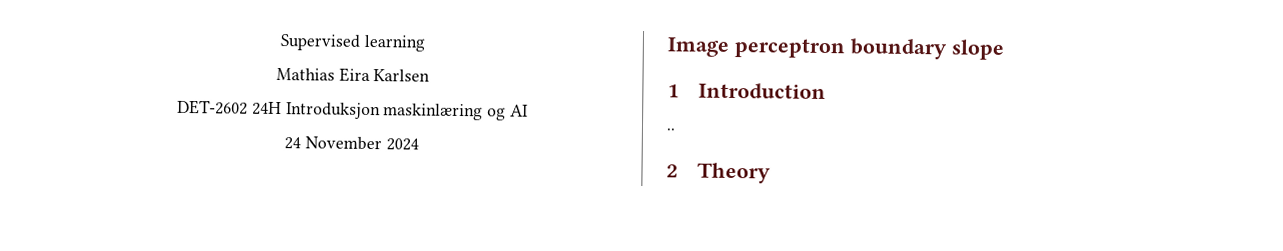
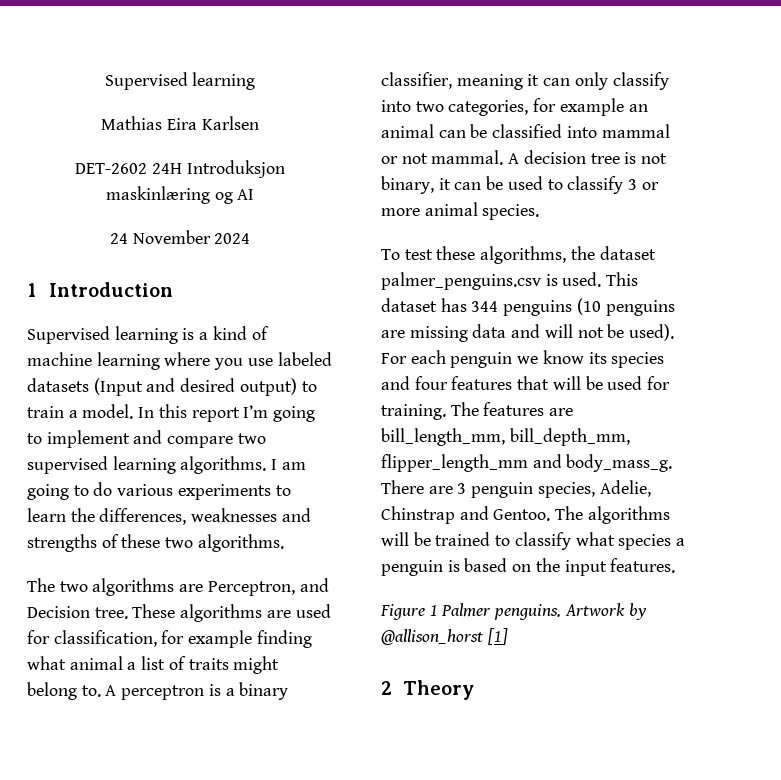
- Image perceptron boundary slope
  1 Introduction
- ..
+ Supervised learning is a kind of machine learning where you use labeled datasets (Input and desired output) to train a model. In this report I’m going to implement and compare two supervised learning algorithms. I am going to do various experiments to learn the differences, weaknesses and strengths of these two algorithms.
+ The two algorithms are Perceptron, and Decision tree. These algorithms are used for classification, for example finding what animal a list of traits might belong to. A perceptron is a binary classifier, meaning it can only classify into two categories, for example an animal can be classified into mammal or not mammal. A decision tree is not binary, it can be used to classify 3 or more animal species.
+ To test these algorithms, the dataset palmer_penguins.csv is used. This dataset has 344 penguins (10 penguins are missing data and will not be used). For each penguin we know its species and four features that will be used for training. The features are bill_length_mm, bill_depth_mm, flipper_length_mm and body_mass_g. There are 3 penguin species, Adelie, Chinstrap and Gentoo. The algorithms will be trained to classify what species a penguin is based on the input features.
+ Figure 1 Palmer penguins. Artwork by @allison_horst [1]

